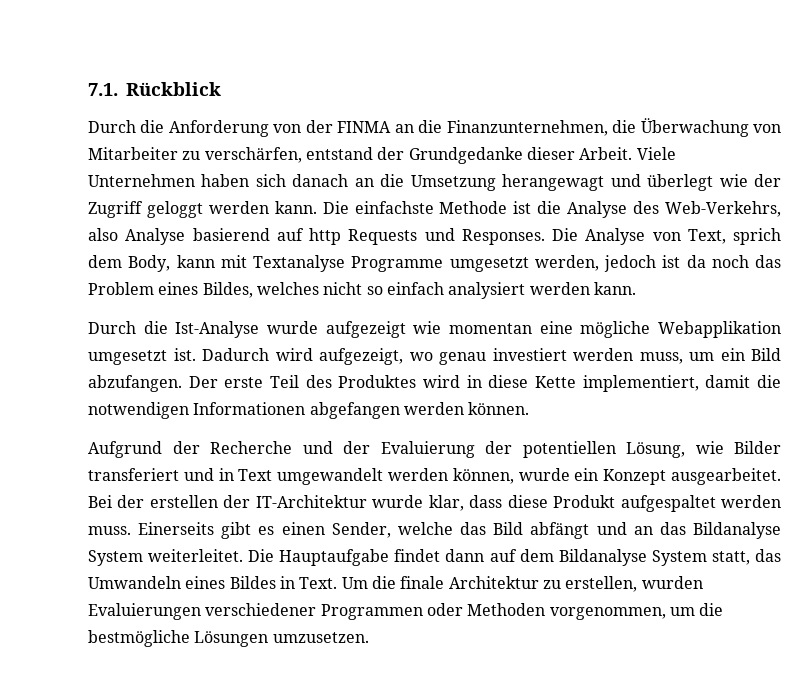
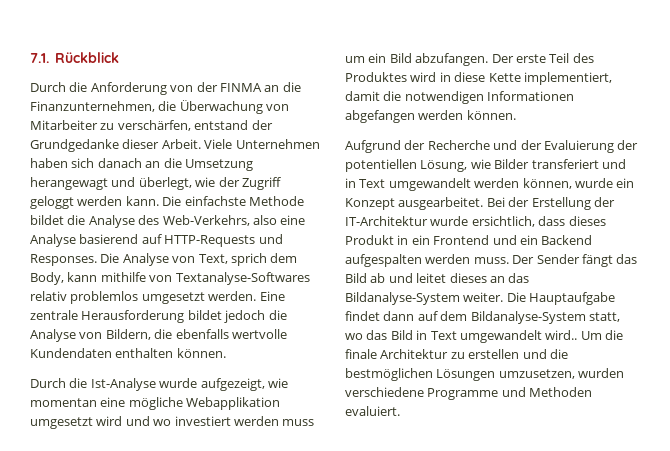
- Viele Unternehmen haben sich danach an die Umsetzung herangewagt und überlegt wie der Zugriff geloggt werden kann.
+ Viele Unternehmen haben sich danach an die Umsetzung herangewagt und überlegt, wie der Zugriff geloggt werden kann.
- Die einfachste Methode ist die Analyse des Web-Verkehrs, also Analyse basierend auf http Requests und Responses.
+ Die einfachste Methode bildet die Analyse des Web-Verkehrs, also eine Analyse basierend auf HTTP-Requests und Responses.
- Die Analyse von Text, sprich dem Body, kann mit Textanalyse Programme umgesetzt werden, jedoch ist da noch das Problem eines Bildes, welches nicht so einfach analysiert werden kann.
+ Die Analyse von Text, sprich dem Body, kann mithilfe von Textanalyse-Softwares relativ problemlos umgesetzt werden. Eine zentrale Herausforderung bildet jedoch die Analyse von Bildern, die ebenfalls wertvolle Kundendaten enthalten können.
- Durch die Ist-Analyse wurde aufgezeigt wie momentan eine mögliche Webapplikation umgesetzt ist. Dadurch wird aufgezeigt, wo genau investiert werden muss, um ein Bild abzufangen.
+ Durch die Ist-Analyse wurde aufgezeigt, wie momentan eine mögliche Webapplikation umgesetzt wird und wo investiert werden muss um ein Bild abzufangen.
- Bei der erstellen der IT-Architektur wurde klar, dass diese Produkt aufgespaltet werden muss. Einerseits gibt es einen Sender, welche das Bild abfängt und an das Bildanalyse System weiterleitet.
+ Bei der Erstellung der IT-Architektur wurde ersichtlich, dass dieses Produkt in ein Frontend und ein Backend aufgespalten werden muss. Der Sender fängt das Bild ab und leitet dieses an das Bildanalyse-System weiter.
- Die Hauptaufgabe findet dann auf dem Bildanalyse System statt, das Umwandeln eines Bildes in Text.
+ Die Hauptaufgabe findet dann auf dem Bildanalyse-System statt, wo das Bild in Text umgewandelt wird..
- Um die finale Architektur zu erstellen, wurden Evaluierungen verschiedener Programmen oder Methoden vorgenommen, um die bestmögliche Lösungen umzusetzen.
+ Um die finale Architektur zu erstellen und die bestmöglichen Lösungen umzusetzen, wurden verschiedene Programme und Methoden evaluiert.

